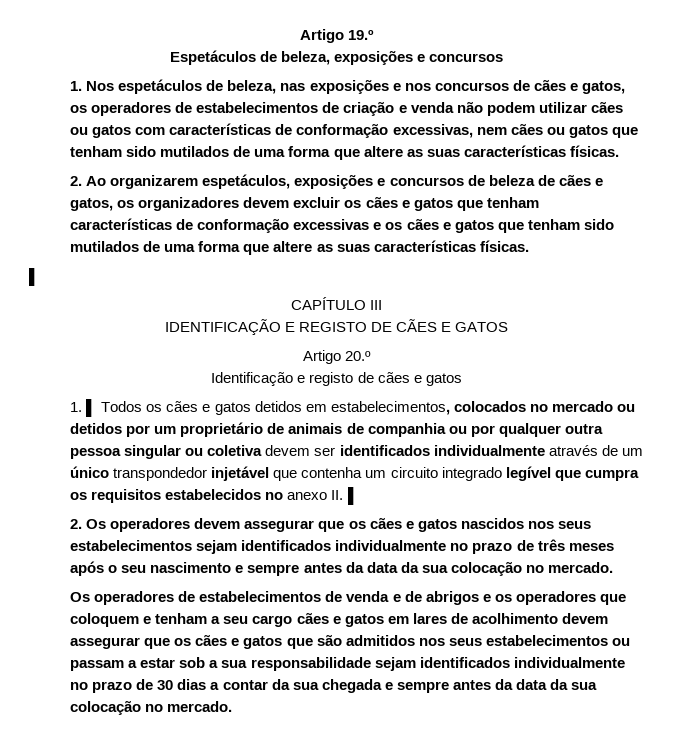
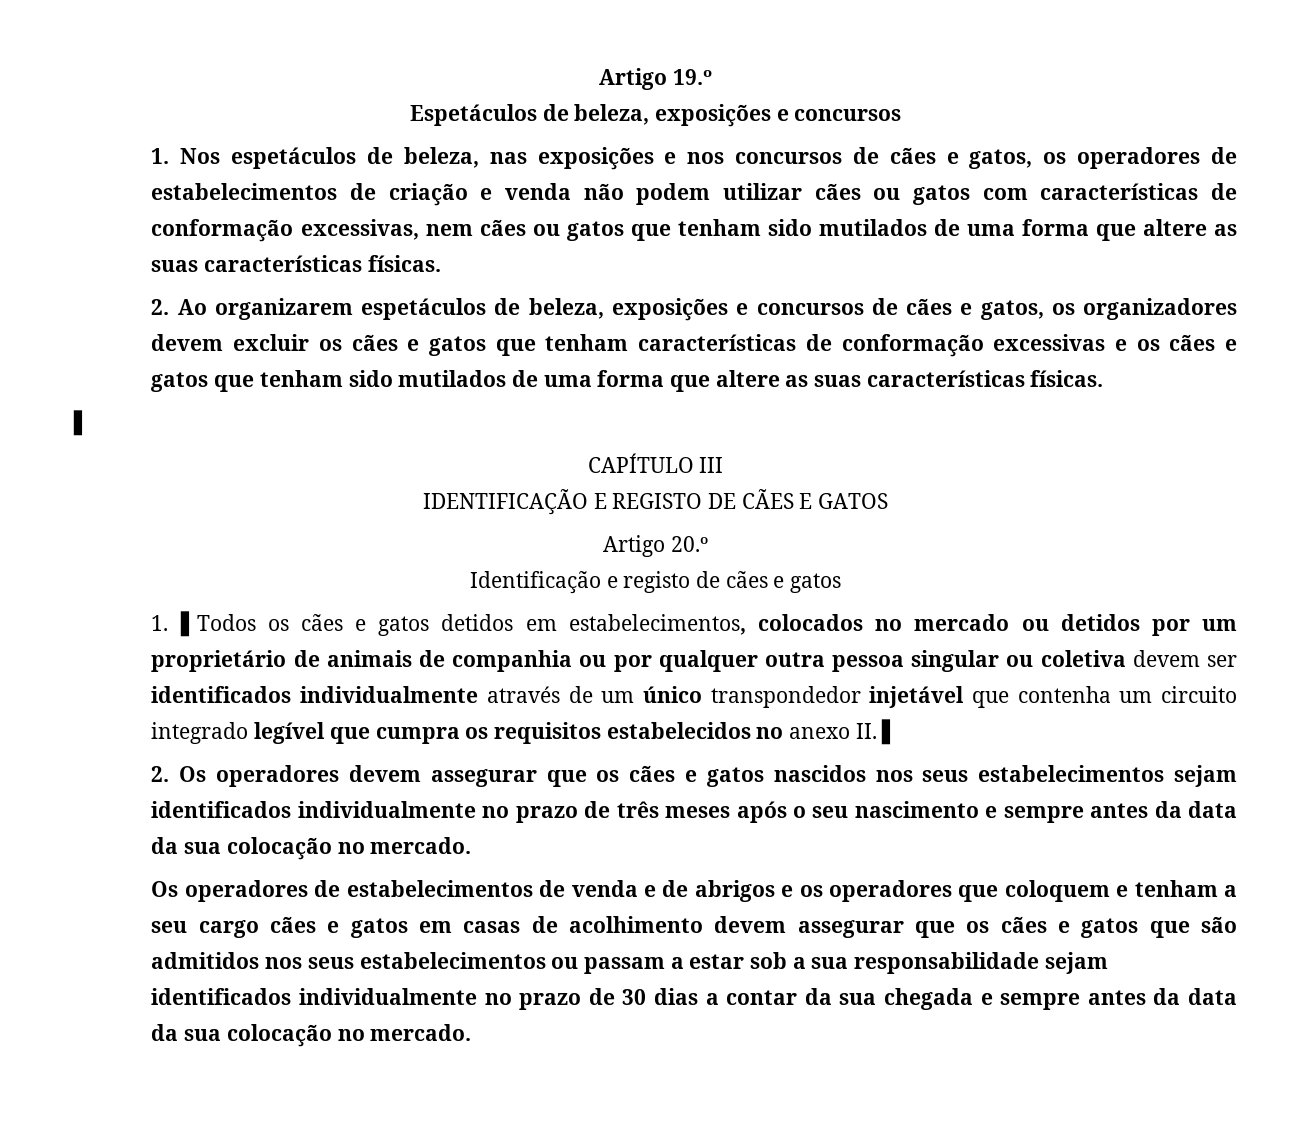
- 2. Ao organizarem espetáculos, exposições e concursos de beleza de cães e gatos, os organizadores devem excluir os cães e gatos que tenham características de conformação excessivas e os cães e gatos que tenham sido mutilados de uma forma que altere as suas características físicas.
+ 2. Ao organizarem espetáculos de beleza, exposições e concursos de cães e gatos, os organizadores devem excluir os cães e gatos que tenham características de conformação excessivas e os cães e gatos que tenham sido mutilados de uma forma que altere as suas características físicas.
- 1. ▌ Todos os cães e gatos detidos em estabelecimentos, colocados no mercado ou detidos por um proprietário de animais de companhia ou por qualquer outra pessoa singular ou coletiva devem ser identificados individualmente através de um único transpondedor injetável que contenha um circuito integrado legível que cumpra os requisitos estabelecidos no anexo II. ▌
+ 1. ▌Todos os cães e gatos detidos em estabelecimentos, colocados no mercado ou detidos por um proprietário de animais de companhia ou por qualquer outra pessoa singular ou coletiva devem ser identificados individualmente através de um único transpondedor injetável que contenha um circuito integrado legível que cumpra os requisitos estabelecidos no anexo II. ▌
- Os operadores de estabelecimentos de venda e de abrigos e os operadores que coloquem e tenham a seu cargo cães e gatos em lares de acolhimento devem assegurar que os cães e gatos que são admitidos nos seus estabelecimentos ou passam a estar sob a sua responsabilidade sejam identificados individualmente no prazo de 30 dias a contar da sua chegada e sempre antes da data da sua colocação no mercado.
+ Os operadores de estabelecimentos de venda e de abrigos e os operadores que coloquem e tenham a seu cargo cães e gatos em casas de acolhimento devem assegurar que os cães e gatos que são admitidos nos seus estabelecimentos ou passam a estar sob a sua responsabilidade sejam identificados individualmente no prazo de 30 dias a contar da sua chegada e sempre antes da data da sua colocação no mercado.

